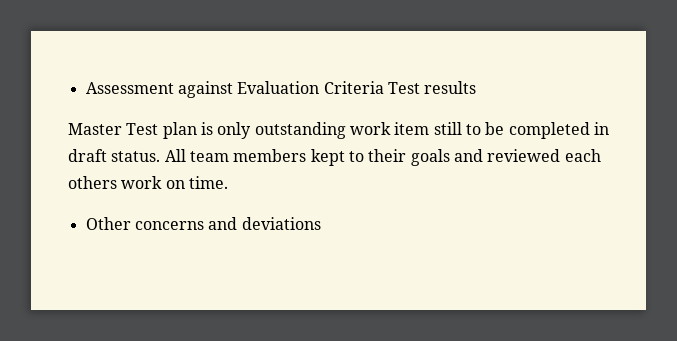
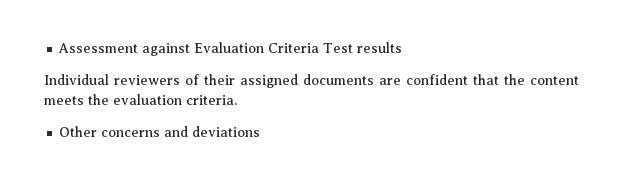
- Master Test plan is only outstanding work item still to be completed in draft status. All team members kept to their goals and reviewed each others work on time.
+ Individual reviewers of their assigned documents are confident that the content meets the evaluation criteria.

